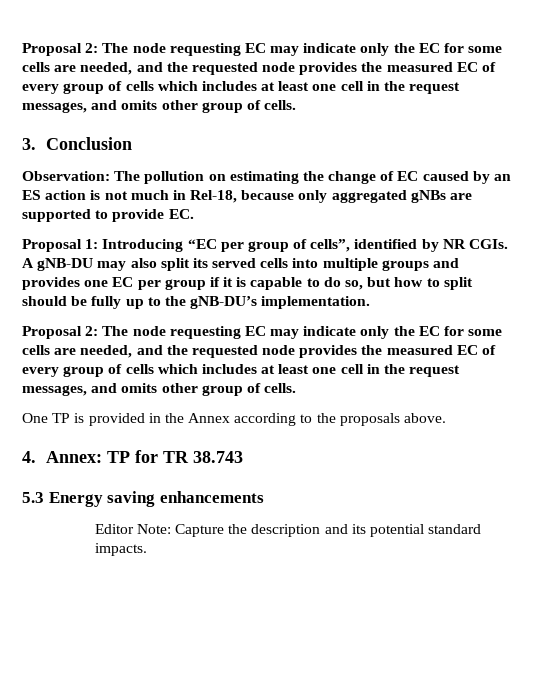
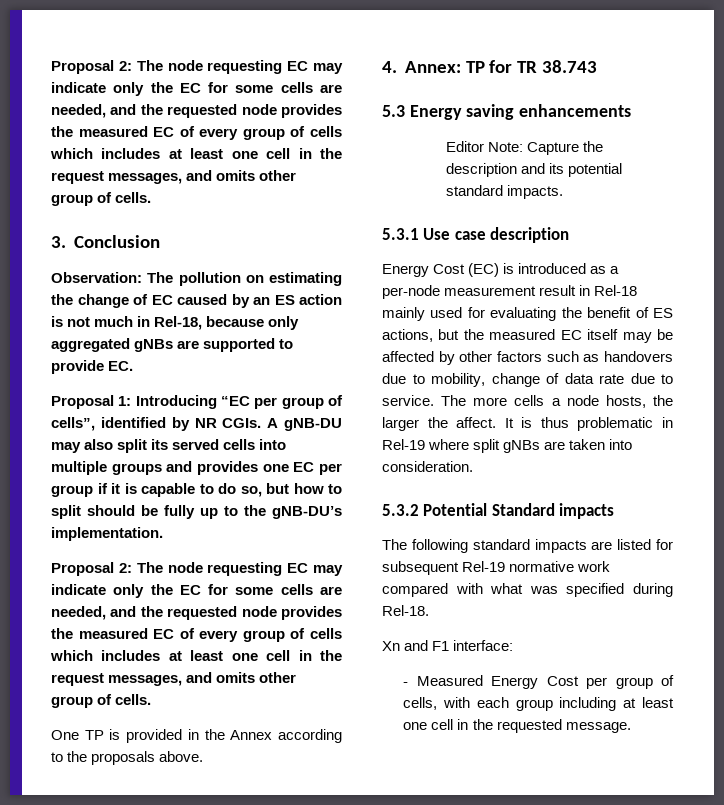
+ 5.3.1 Use case description
+ Energy Cost (EC) is introduced as a per-node measurement result in Rel-18 mainly used for evaluating the benefit of ES actions, but the measured EC itself may be affected by other factors such as handovers due to mobility, change of data rate due to service. The more cells a node hosts, the larger the affect. It is thus problematic in Rel-19 where split gNBs are taken into consideration.
+ 5.3.2 Potential Standard impacts
+ The following standard impacts are listed for subsequent Rel-19 normative work compared with what was specified during Rel-18.
+ Xn and F1 interface:
+ - Measured Energy Cost per group of cells, with each group including at least one cell in the requested message.

